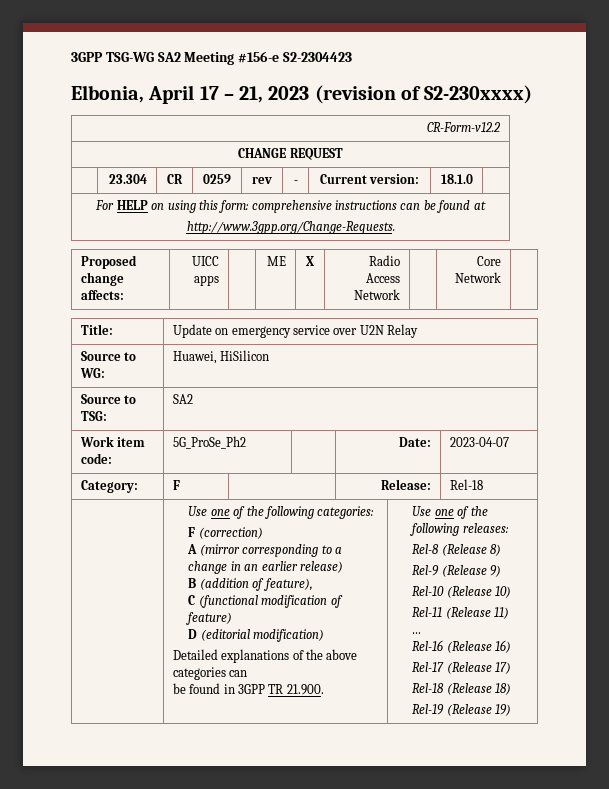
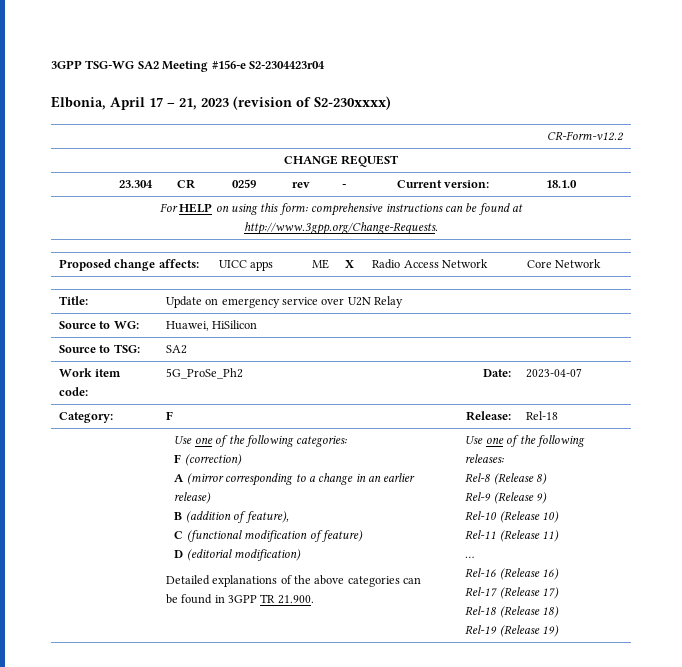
- 3GPP TSG-WG SA2 Meeting #156-e S2-2304423
+ 3GPP TSG-WG SA2 Meeting #156-e S2-2304423r04

